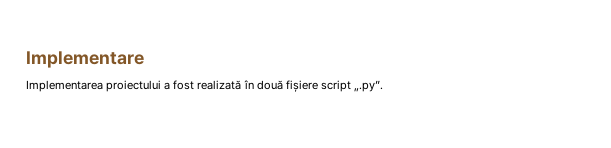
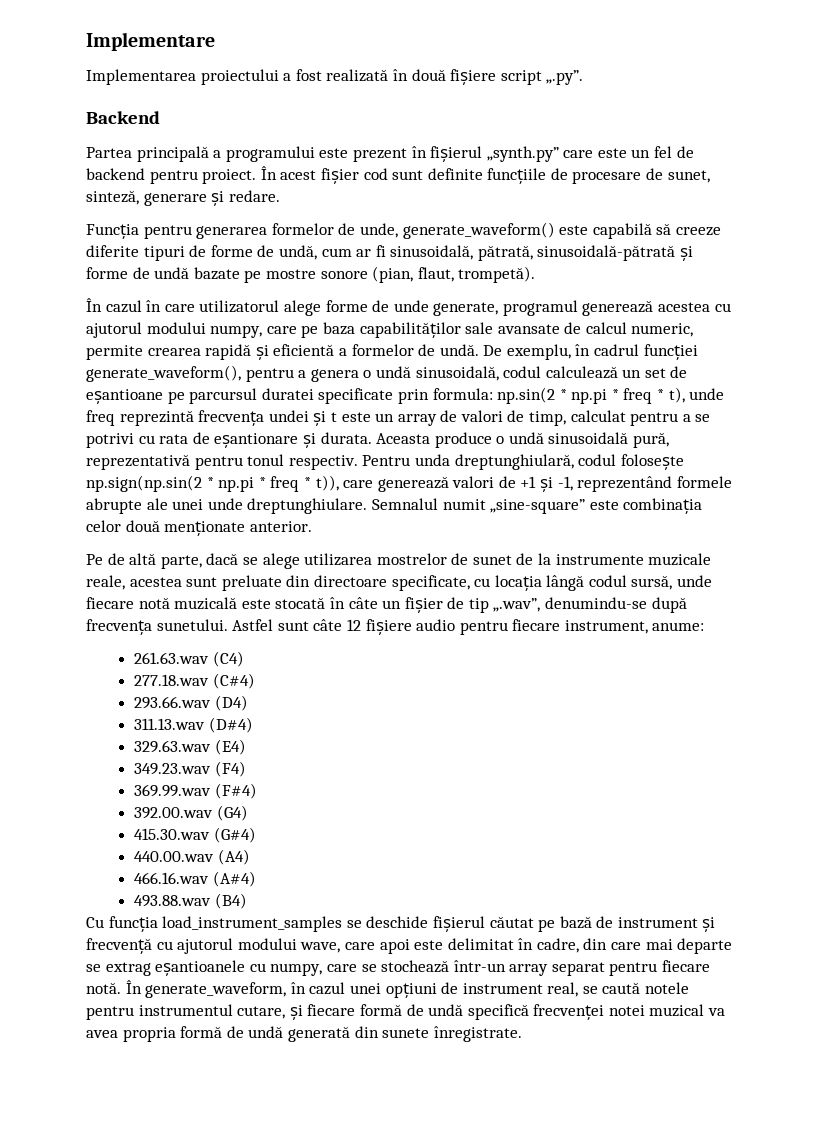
+ Backend
+ Partea principală a programului este prezent în fișierul „synth.py” care este un fel de backend pentru proiect. În acest fișier cod sunt definite funcțiile de procesare de sunet, sinteză, generare și redare.
+ Funcția pentru generarea formelor de unde, generate_waveform() este capabilă să creeze diferite tipuri de forme de undă, cum ar fi sinusoidală, pătrată, sinusoidală-pătrată și forme de undă bazate pe mostre sonore (pian, flaut, trompetă).
+ În cazul în care utilizatorul alege forme de unde generate, programul generează acestea cu ajutorul modului numpy, care pe baza capabilităților sale avansate de calcul numeric, permite crearea rapidă și eficientă a formelor de undă. De exemplu, în cadrul funcției generate_waveform(), pentru a genera o undă sinusoidală, codul calculează un set de eșantioane pe parcursul duratei specificate prin formula: np.sin(2 * np.pi * freq * t), unde freq reprezintă frecvența undei și t este un array de valori de timp, calculat pentru a se potrivi cu rata de eșantionare și durata. Aceasta produce o undă sinusoidală pură, reprezentativă pentru tonul respectiv. Pentru unda dreptunghiulară, codul folosește np.sign(np.sin(2 * np.pi * freq * t)), care generează valori de +1 și -1, reprezentând formele abrupte ale unei unde dreptunghiulare. Semnalul numit „sine-square” este combinația celor două menționate anterior.
+ Pe de altă parte, dacă se alege utilizarea mostrelor de sunet de la instrumente muzicale reale, acestea sunt preluate din directoare specificate, cu locația lângă codul sursă, unde fiecare notă muzicală este stocată în câte un fișier de tip „.wav”, denumindu-se după frecvența sunetului. Astfel sunt câte 12 fișiere audio pentru fiecare instrument, anume:
+ 261.63.wav (C4)
+ 277.18.wav (C#4)
+ 293.66.wav (D4)
+ 311.13.wav (D#4)
+ 329.63.wav (E4)
+ 349.23.wav (F4)
+ 369.99.wav (F#4)
+ 392.00.wav (G4)
+ 415.30.wav (G#4)
+ 440.00.wav (A4)
+ 466.16.wav (A#4)
+ 493.88.wav (B4)
+ Cu funcția load_instrument_samples se deschide fișierul căutat pe bază de instrument și frecvență cu ajutorul modului wave, care apoi este delimitat în cadre, din care mai departe se extrag eșantioanele cu numpy, care se stochează într-un array separat pentru fiecare notă. În generate_waveform, în cazul unei opțiuni de instrument real, se caută notele pentru instrumentul cutare, și fiecare formă de undă specifică frecvenței notei muzical va avea propria formă de undă generată din sunete înregistrate.

